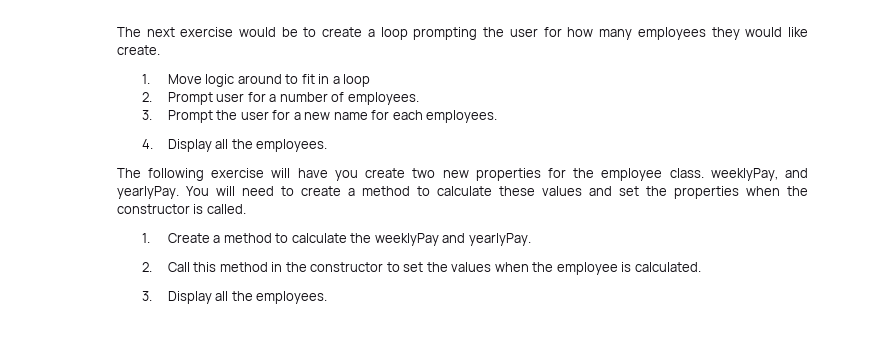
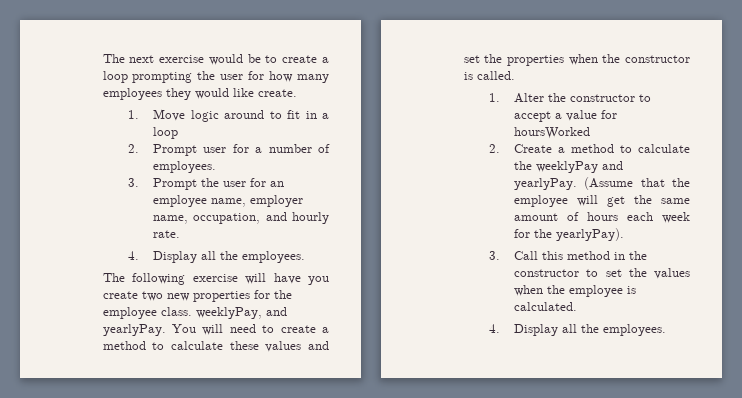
- 3. Prompt the user for a new name for each employees.
+ 3. Prompt the user for an employee name, employer name, occupation, and hourly rate.
- 1. Create a method to calculate the weeklyPay and yearlyPay.
- 2. Call this method in the constructor to set the values when the employee is calculated.
- 3. Display all the employees.
+ 1. Alter the constructor to accept a value for hoursWorked
+ 2. Create a method to calculate the weeklyPay and yearlyPay. (Assume that the employee will get the same amount of hours each week for the yearlyPay).
+ 3. Call this method in the constructor to set the values when the employee is calculated.
+ 4. Display all the employees.

